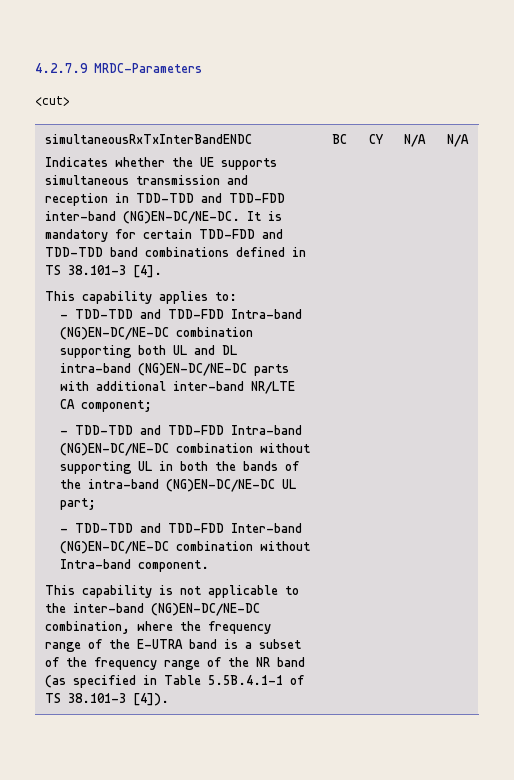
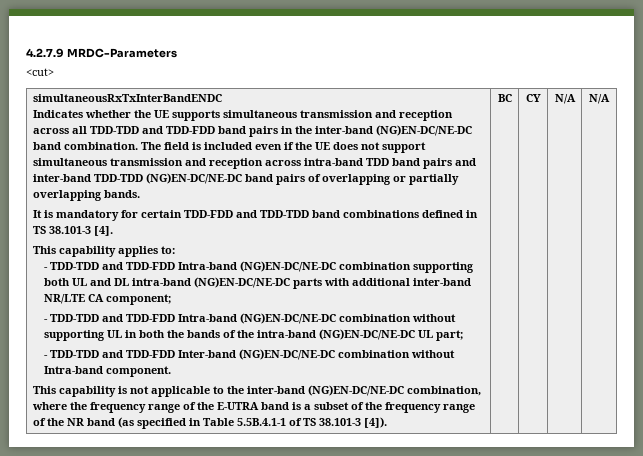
- Indicates whether the UE supports simultaneous transmission and reception in TDD-TDD and TDD-FDD inter-band (NG)EN-DC/NE-DC. It is mandatory for certain TDD-FDD and TDD-TDD band combinations defined in TS 38.101-3 [4].
+ Indicates whether the UE supports simultaneous transmission and reception across all TDD-TDD and TDD-FDD band pairs in the inter-band (NG)EN-DC/NE-DC band combination. The field is included even if the UE does not support simultaneous transmission and reception across intra-band TDD band pairs and inter-band TDD-TDD (NG)EN-DC/NE-DC band pairs of overlapping or partially overlapping bands.
+ It is mandatory for certain TDD-FDD and TDD-TDD band combinations defined in TS 38.101-3 [4].

